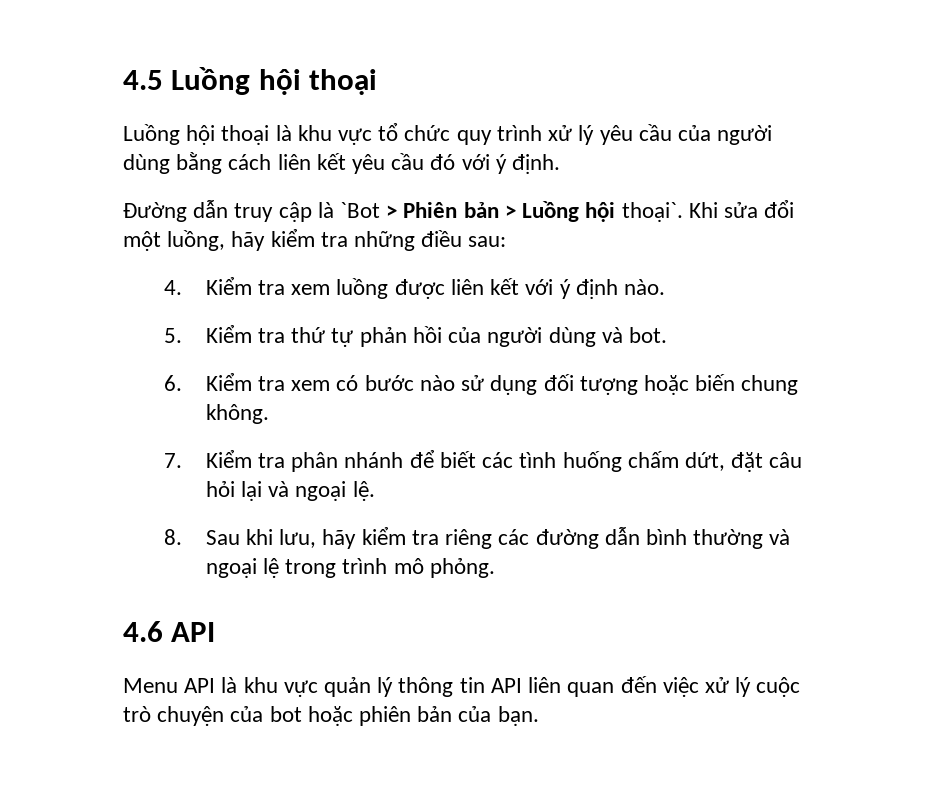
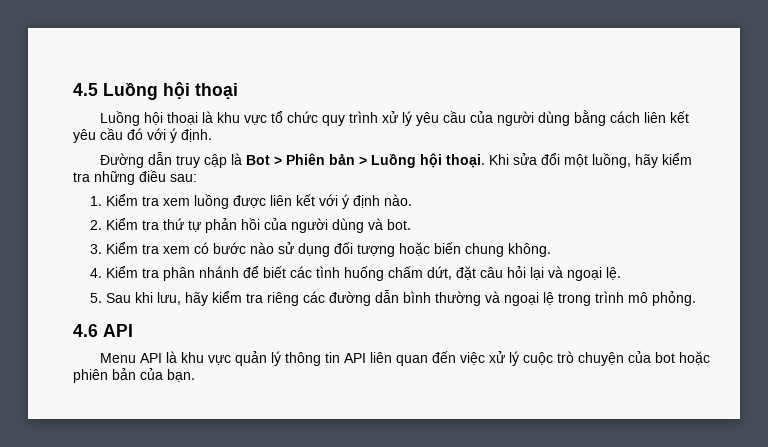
- Đường dẫn truy cập là `Bot > Phiên bản > Luồng hội thoại`.
+ Đường dẫn truy cập là Bot > Phiên bản > Luồng hội thoại.
- 4. Kiểm tra xem luồng được liên kết với ý định nào.
+ 1. Kiểm tra xem luồng được liên kết với ý định nào.
- 5. Kiểm tra thứ tự phản hồi của người dùng và bot.
+ 2. Kiểm tra thứ tự phản hồi của người dùng và bot.
- 6. Kiểm tra xem có bước nào sử dụng đối tượng hoặc biến chung không.
+ 3. Kiểm tra xem có bước nào sử dụng đối tượng hoặc biến chung không.
- 7. Kiểm tra phân nhánh để biết các tình huống chấm dứt, đặt câu hỏi lại và ngoại lệ.
+ 4. Kiểm tra phân nhánh để biết các tình huống chấm dứt, đặt câu hỏi lại và ngoại lệ.
- 8. Sau khi lưu, hãy kiểm tra riêng các đường dẫn bình thường và ngoại lệ trong trình mô phỏng.
+ 5. Sau khi lưu, hãy kiểm tra riêng các đường dẫn bình thường và ngoại lệ trong trình mô phỏng.

